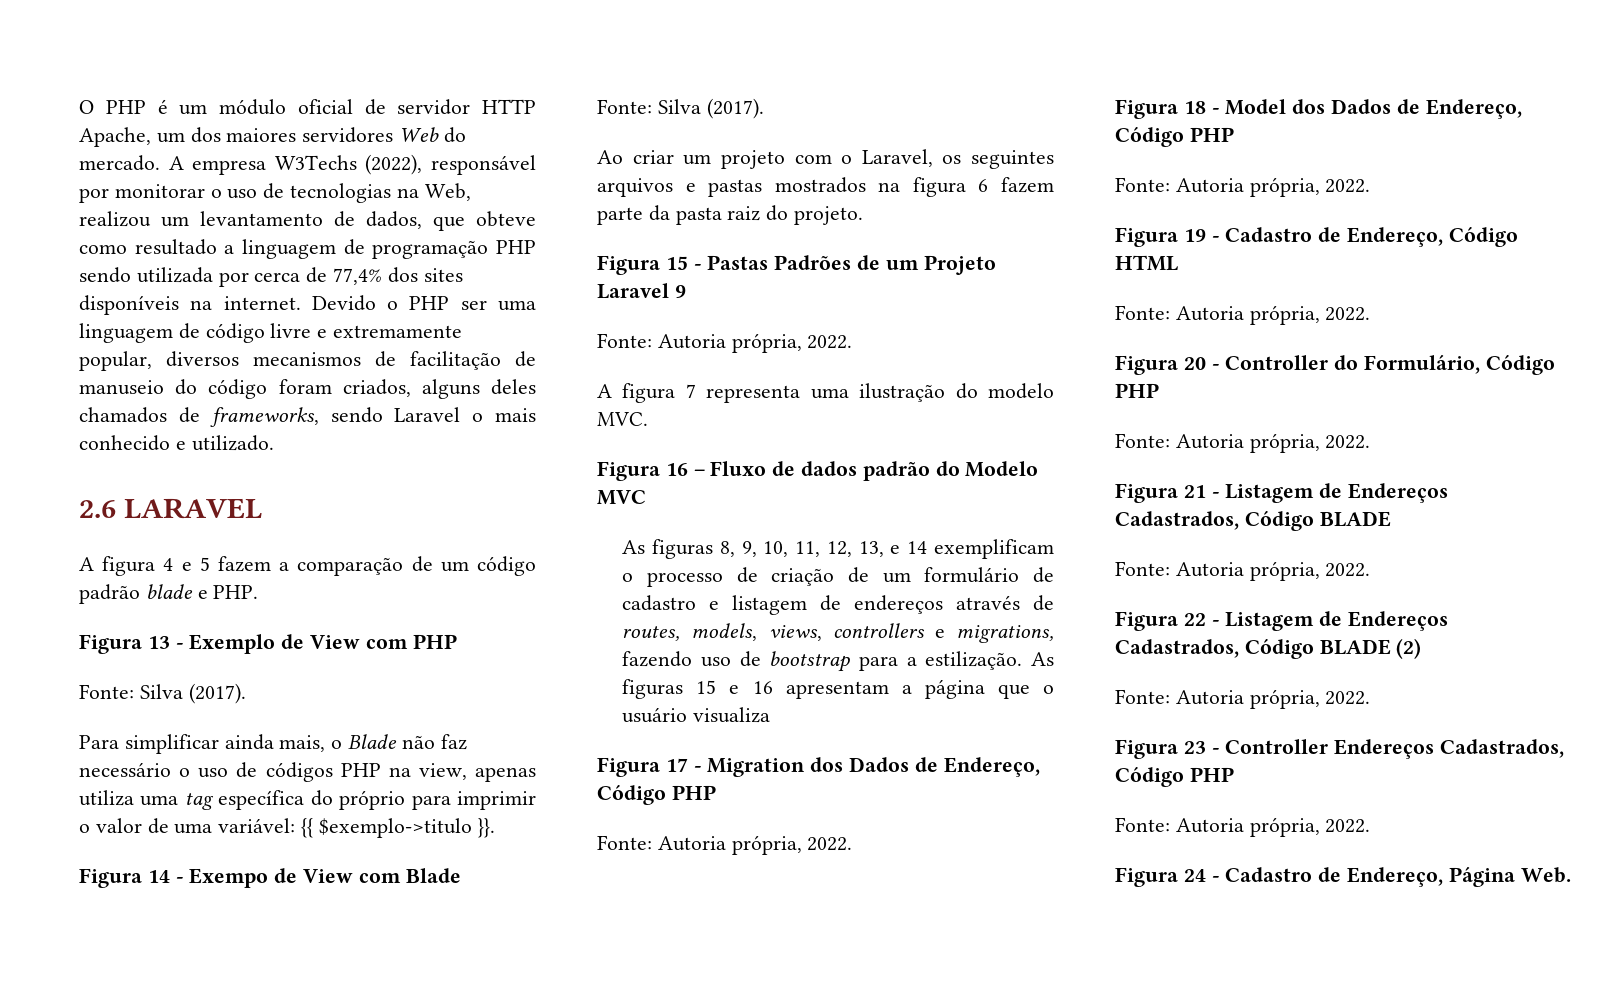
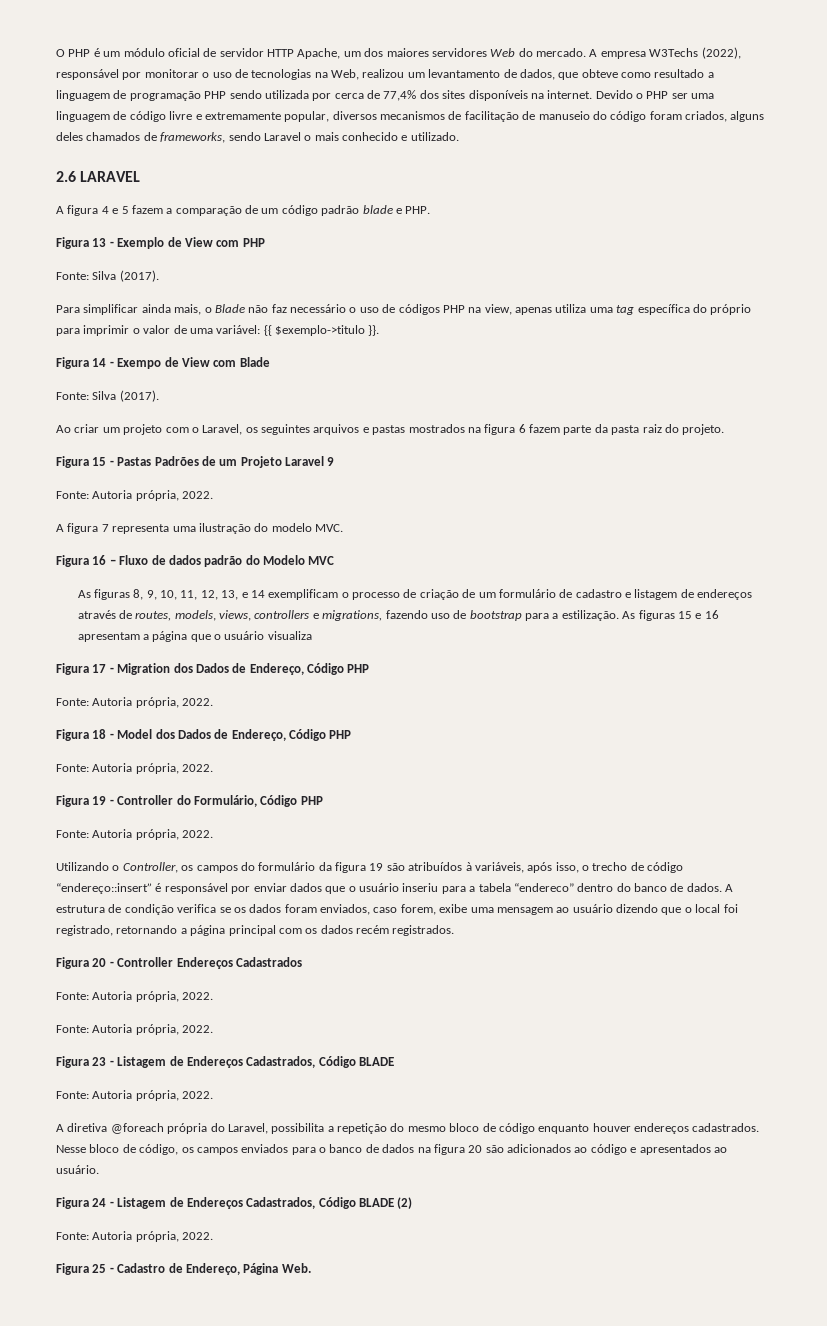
- Figura 19 - Cadastro de Endereço, Código HTML
- Fonte: Autoria própria, 2022.
- Figura 20 - Controller do Formulário, Código PHP
+ Figura 19 - Controller do Formulário, Código PHP
- Figura 21 - Listagem de Endereços Cadastrados, Código BLADE
+ Utilizando o Controller, os campos do formulário da figura 19 são atribuídos à variáveis, após isso, o trecho de código “endereço::insert” é responsável por enviar dados que o usuário inseriu para a tabela “endereco” dentro do banco de dados. A estrutura de condição verifica se os dados foram enviados, caso forem, exibe uma mensagem ao usuário dizendo que o local foi registrado, retornando a página principal com os dados recém registrados.
+ Figura 20 - Controller Endereços Cadastrados
+ Fonte: Autoria própria, 2022.
+ Fonte: Autoria própria, 2022.
+ Figura 23 - Listagem de Endereços Cadastrados, Código BLADE
- Figura 22 - Listagem de Endereços Cadastrados, Código BLADE (2)
+ A diretiva @foreach própria do Laravel, possibilita a repetição do mesmo bloco de código enquanto houver endereços cadastrados. Nesse bloco de código, os campos enviados para o banco de dados na figura 20 são adicionados ao código e apresentados ao usuário.
+ Figura 24 - Listagem de Endereços Cadastrados, Código BLADE (2)
- Figura 23 - Controller Endereços Cadastrados, Código PHP
- Fonte: Autoria própria, 2022.
- Figura 24 - Cadastro de Endereço, Página Web.
+ Figura 25 - Cadastro de Endereço, Página Web.

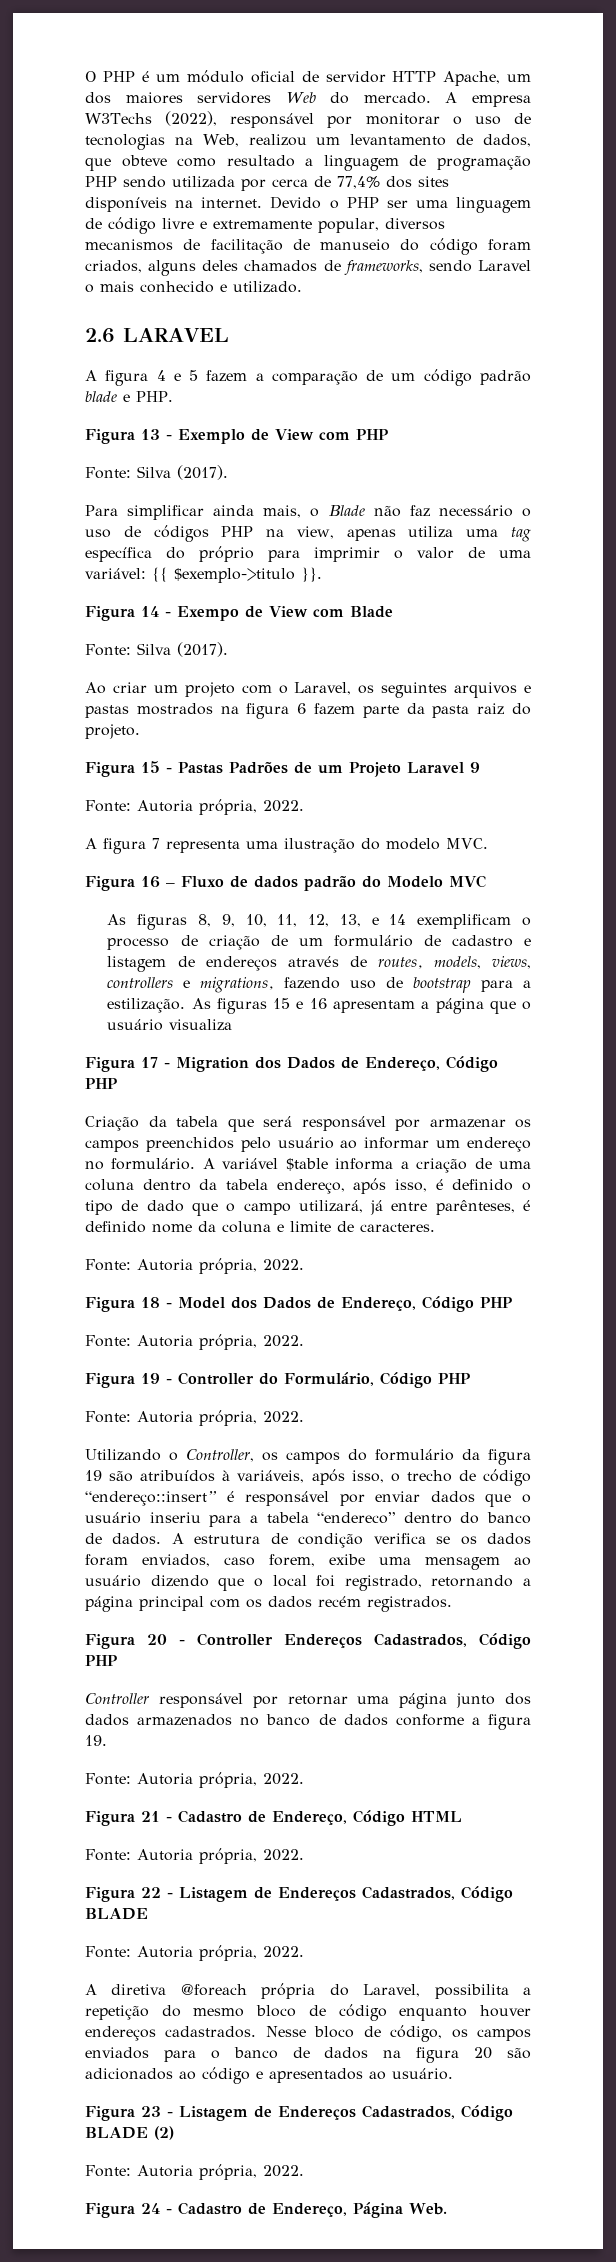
+ Criação da tabela que será responsável por armazenar os campos preenchidos pelo usuário ao informar um endereço no formulário. A variável $table informa a criação de uma coluna dentro da tabela endereço, após isso, é definido o tipo de dado que o campo utilizará, já entre parênteses, é definido nome da coluna e limite de caracteres.
- Figura 20 - Controller Endereços Cadastrados
+ Figura 20 - Controller Endereços Cadastrados, Código PHP
+ Controller responsável por retornar uma página junto dos dados armazenados no banco de dados conforme a figura 19.
  Fonte: Autoria própria, 2022.
+ Figura 21 - Cadastro de Endereço, Código HTML
  Fonte: Autoria própria, 2022.
- Figura 23 - Listagem de Endereços Cadastrados, Código BLADE
+ Figura 22 - Listagem de Endereços Cadastrados, Código BLADE
- Figura 24 - Listagem de Endereços Cadastrados, Código BLADE (2)
+ Figura 23 - Listagem de Endereços Cadastrados, Código BLADE (2)
- Figura 25 - Cadastro de Endereço, Página Web.
+ Figura 24 - Cadastro de Endereço, Página Web.

